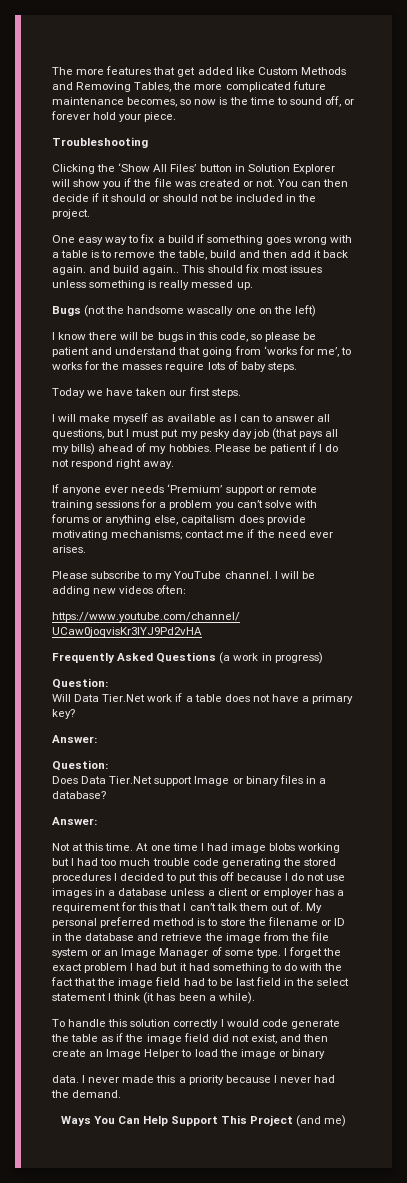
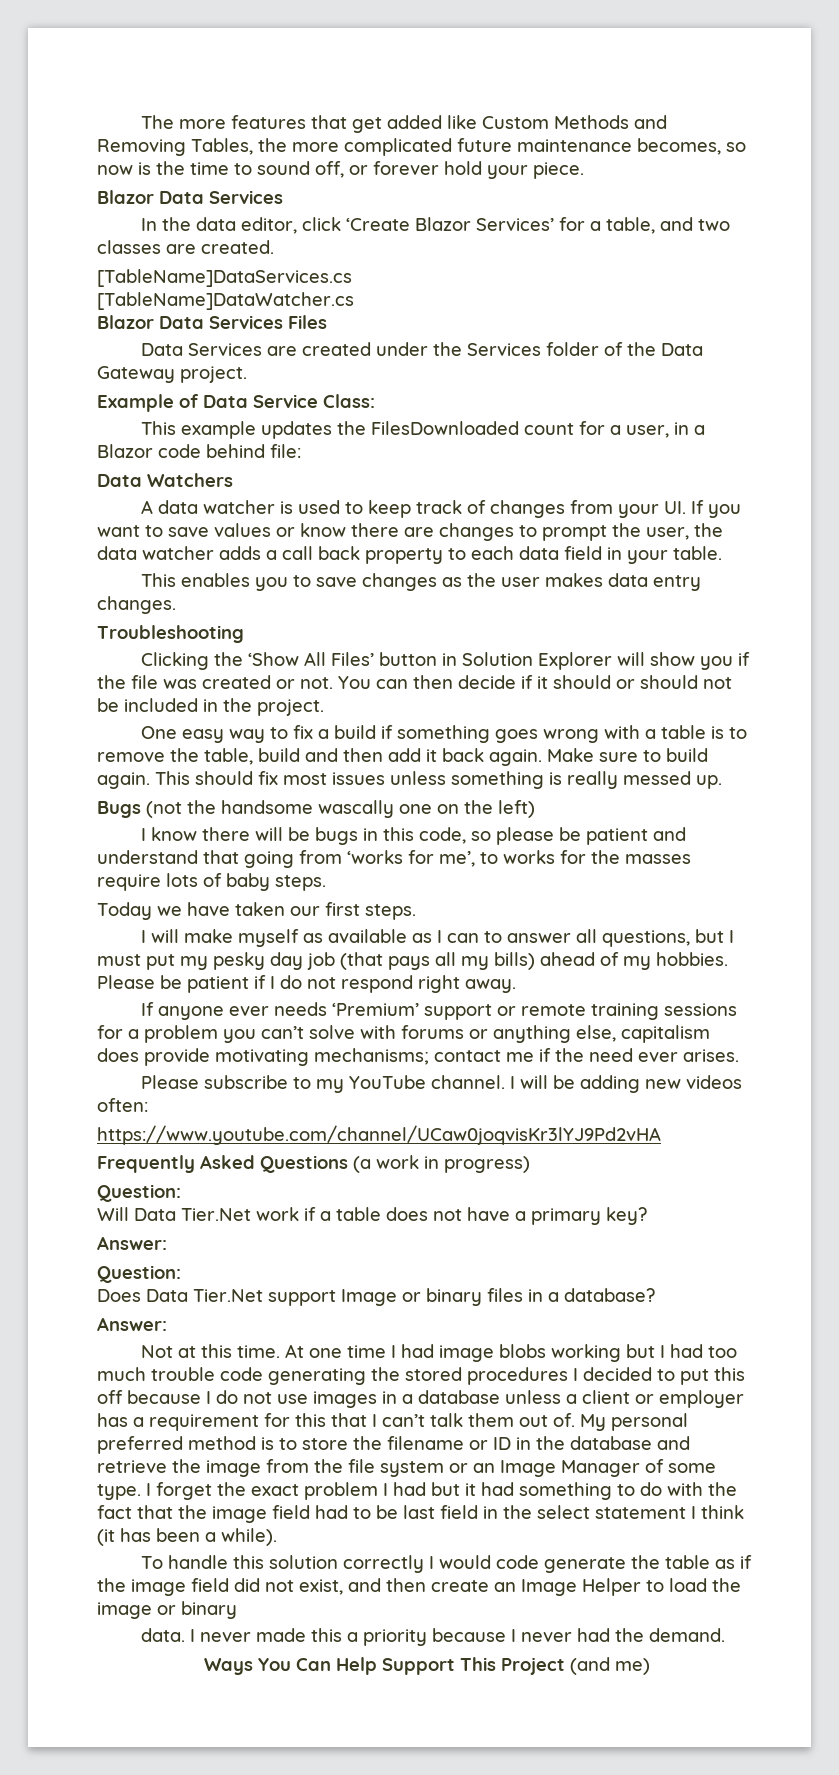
  The more features that get added like Custom Methods and Removing Tables, the more complicated future maintenance becomes, so now is the time to sound off, or forever hold your piece.
+ Blazor Data Services
+ In the data editor, click ‘Create Blazor Services’ for a table, and two classes are created.
+ [TableName]DataServices.cs
+ [TableName]DataWatcher.cs
+ Blazor Data Services Files
+ Data Services are created under the Services folder of the Data Gateway project.
+ Example of Data Service Class:
+ This example updates the FilesDownloaded count for a user, in a Blazor code behind file:
+ Data Watchers
+ A data watcher is used to keep track of changes from your UI. If you want to save values or know there are changes to prompt the user, the data watcher adds a call back property to each data field in your table.
+ This enables you to save changes as the user makes data entry changes.
- One easy way to fix a build if something goes wrong with a table is to remove the table, build and then add it back again. and build again..
+ One easy way to fix a build if something goes wrong with a table is to remove the table, build and then add it back again. Make sure to build again.

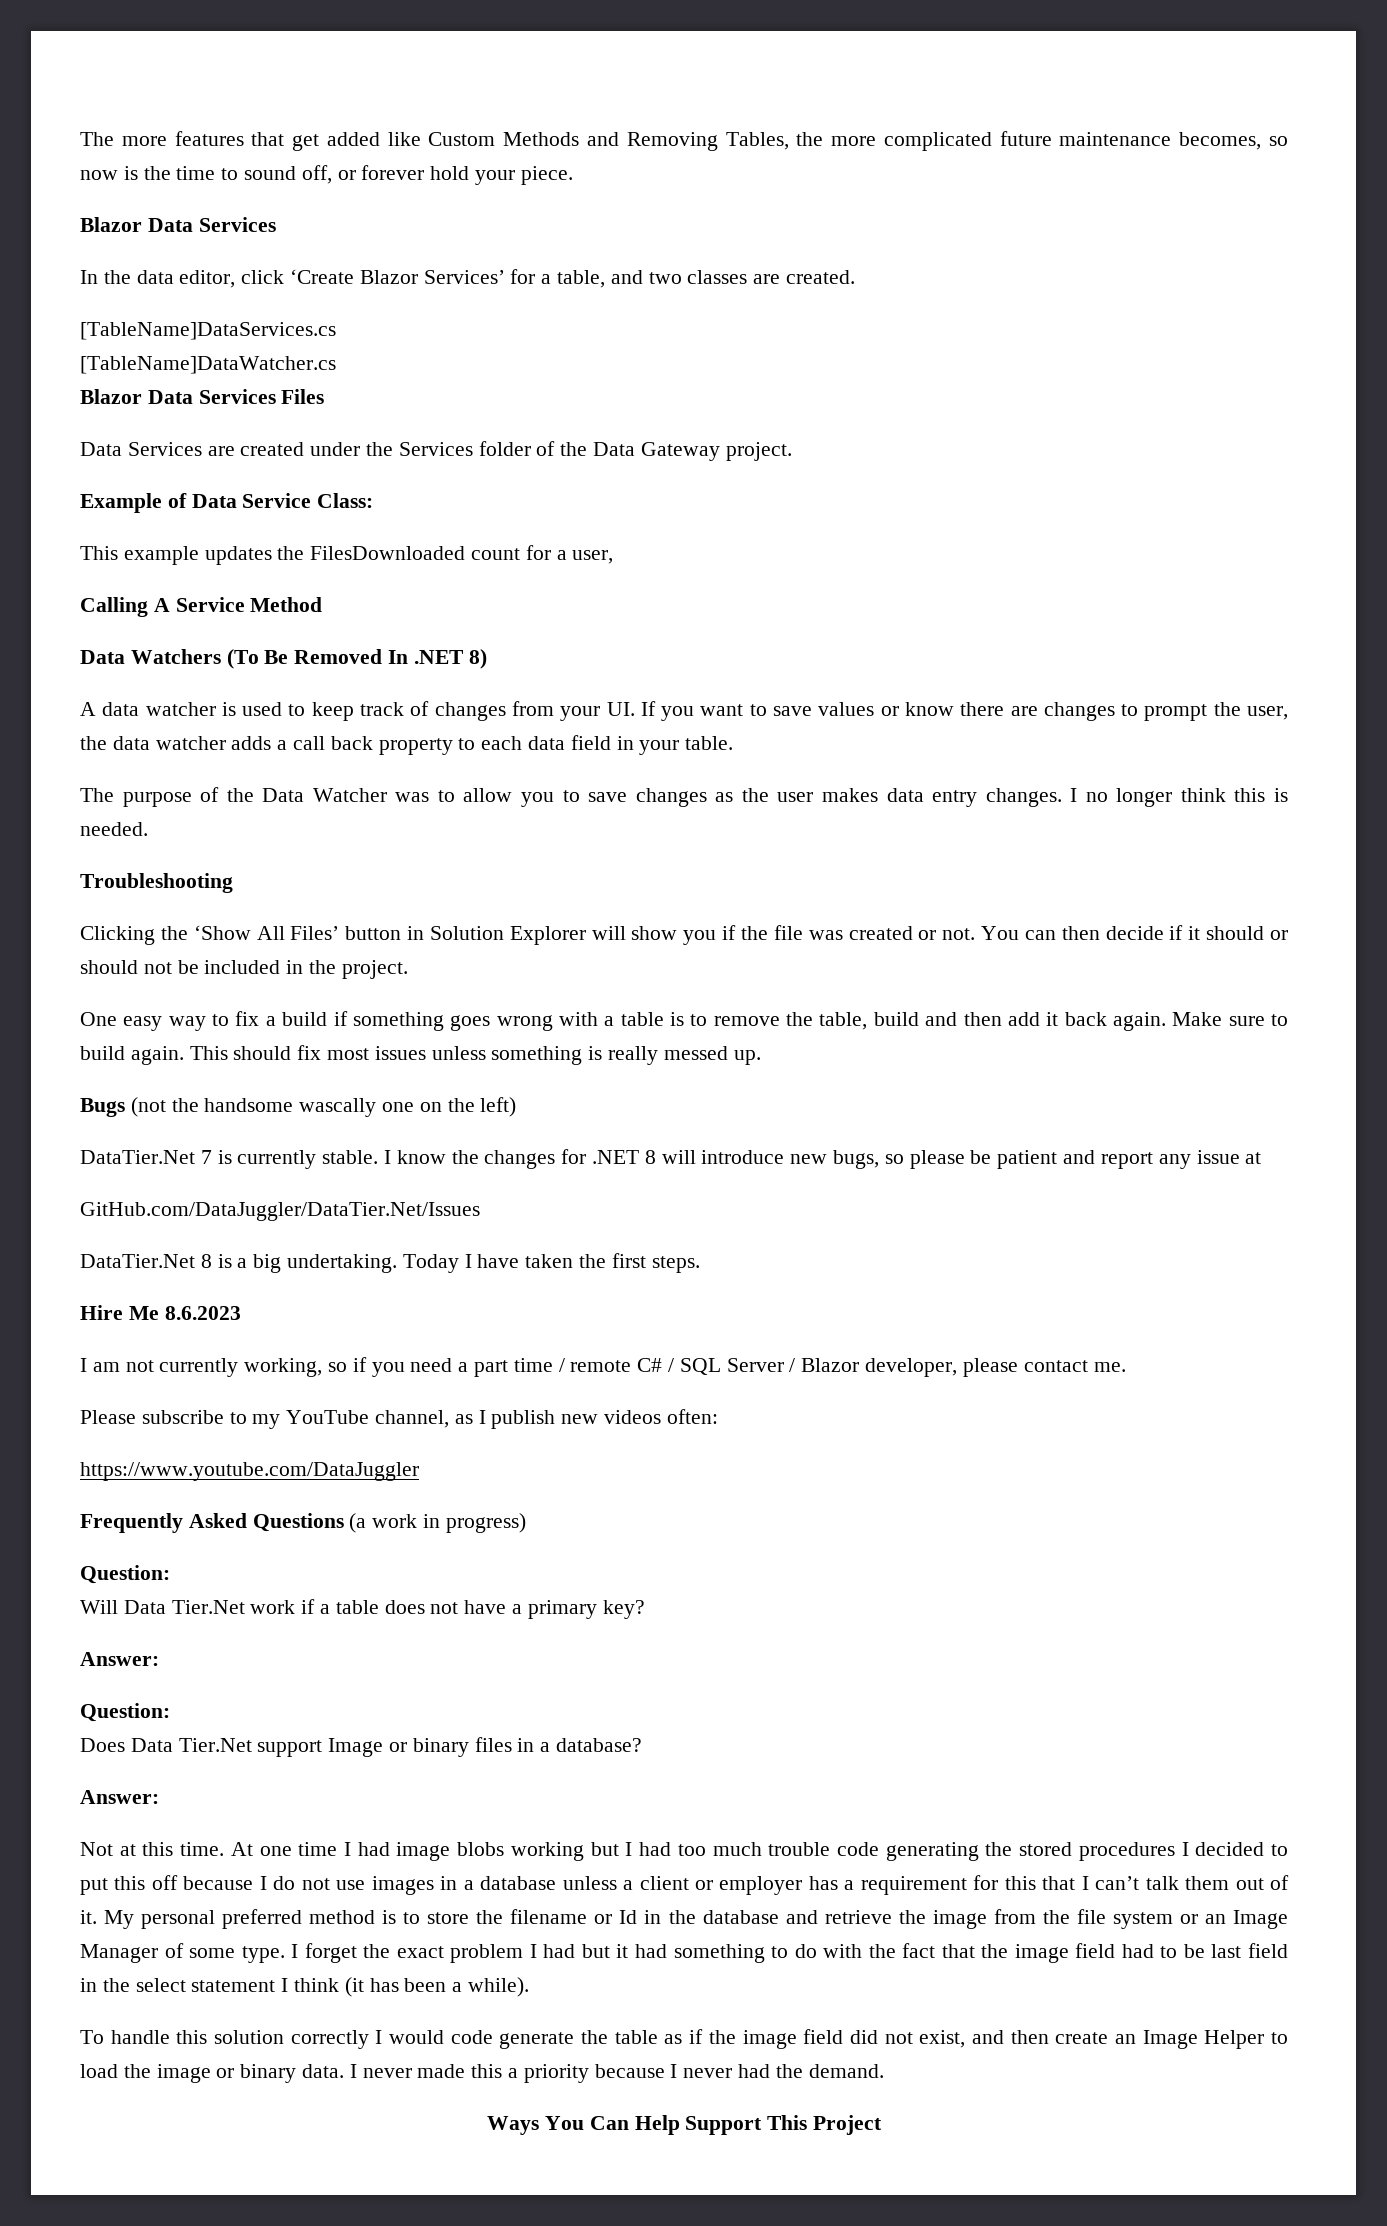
- This example updates the FilesDownloaded count for a user, in a Blazor code behind file:
- Data Watchers
+ This example updates the FilesDownloaded count for a user,
+ Calling A Service Method
+ Data Watchers (To Be Removed In .NET 8)
- This enables you to save changes as the user makes data entry changes.
+ The purpose of the Data Watcher was to allow you to save changes as the user makes data entry changes. I no longer think this is needed.
- I know there will be bugs in this code, so please be patient and understand that going from ‘works for me’, to works for the masses require lots of baby steps.
- Today we have taken our first steps.
+ DataTier.Net 7 is currently stable. I know the changes for .NET 8 will introduce new bugs, so please be patient and report any issue at
+ GitHub.com/DataJuggler/DataTier.Net/Issues
+ DataTier.Net 8 is a big undertaking. Today I have taken the first steps.
- I will make myself as available as I can to answer all questions, but I must put my pesky day job (that pays all my bills) ahead of my hobbies. Please be patient if I do not respond right away.
- If anyone ever needs ‘Premium’ support or remote training sessions for a problem you can’t solve with forums or anything else, capitalism does provide motivating mechanisms; contact me if the need ever arises.
+ Hire Me 8.6.2023
+ I am not currently working, so if you need a part time / remote C# / SQL Server / Blazor developer, please contact me.
- Please subscribe to my YouTube channel. I will be adding new videos often:
+ Please subscribe to my YouTube channel, as I publish new videos often:
- https://www.youtube.com/channel/UCaw0joqvisKr3lYJ9Pd2vHA
+ https://www.youtube.com/DataJuggler
- At one time I had image blobs working but I had too much trouble code generating the stored procedures I decided to put this off because I do not use images in a database unless a client or employer has a requirement for this that I can’t talk them out of.
+ At one time I had image blobs working but I had too much trouble code generating the stored procedures I decided to put this off because I do not use images in a database unless a client or employer has a requirement for this that I can’t talk them out of it.
- My personal preferred method is to store the filename or ID in the database and retrieve the image from the file system or an Image Manager of some type.
+ My personal preferred method is to store the filename or Id in the database and retrieve the image from the file system or an Image Manager of some type.
- To handle this solution correctly I would code generate the table as if the image field did not exist, and then create an Image Helper to load the image or binary
- data.
+ To handle this solution correctly I would code generate the table as if the image field did not exist, and then create an Image Helper to load the image or binary data.
- Ways You Can Help Support This Project (and me)
+ Ways You Can Help Support This Project

